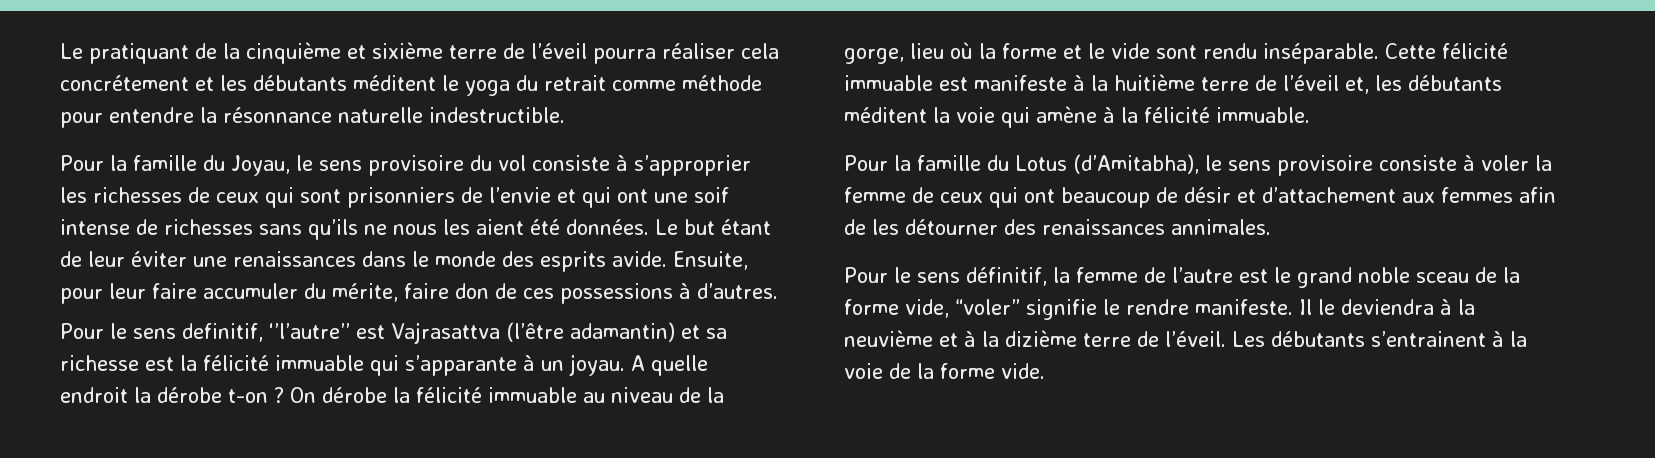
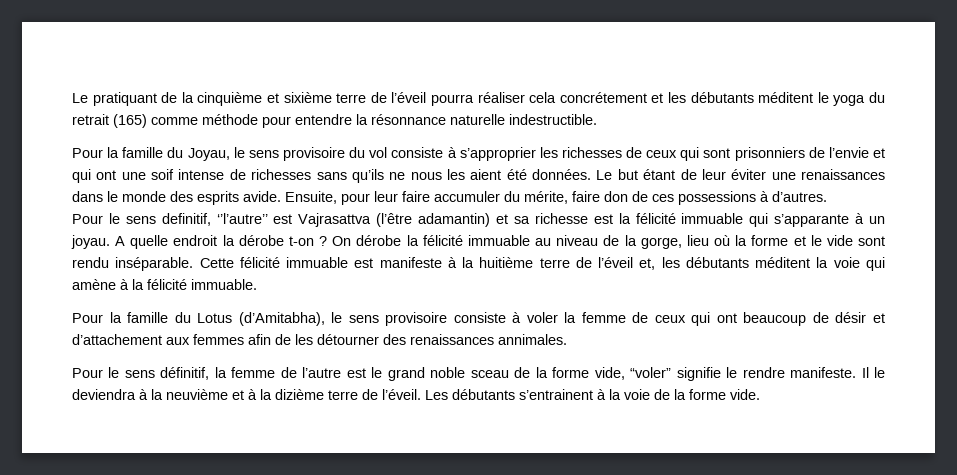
- Le pratiquant de la cinquième et sixième terre de l’éveil pourra réaliser cela concrétement et les débutants méditent le yoga du retrait comme méthode pour entendre la résonnance naturelle indestructible.
+ Le pratiquant de la cinquième et sixième terre de l’éveil pourra réaliser cela concrétement et les débutants méditent le yoga du retrait (165) comme méthode pour entendre la résonnance naturelle indestructible.

